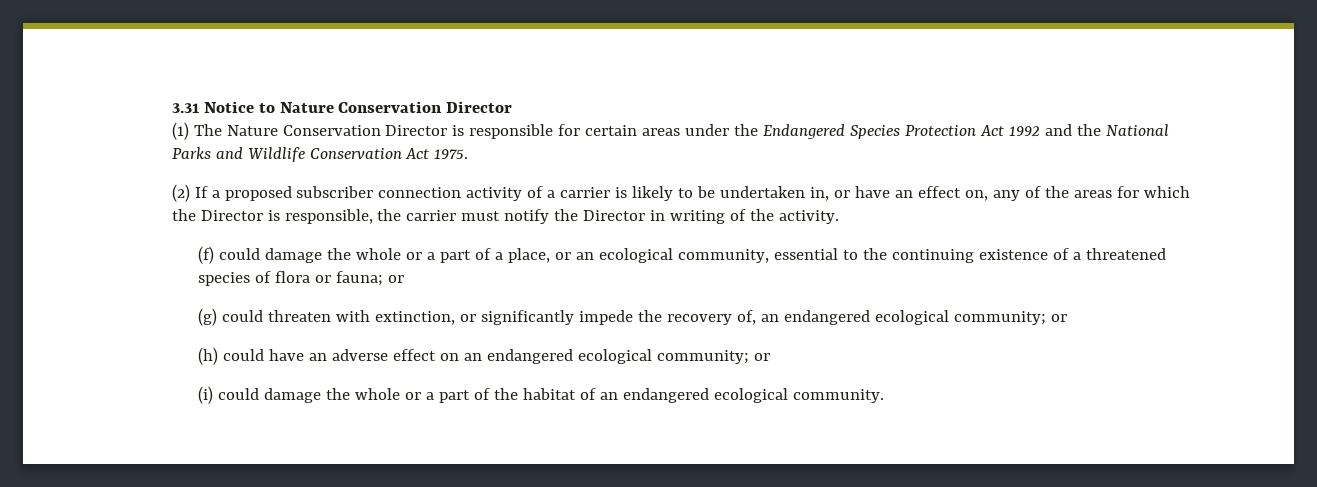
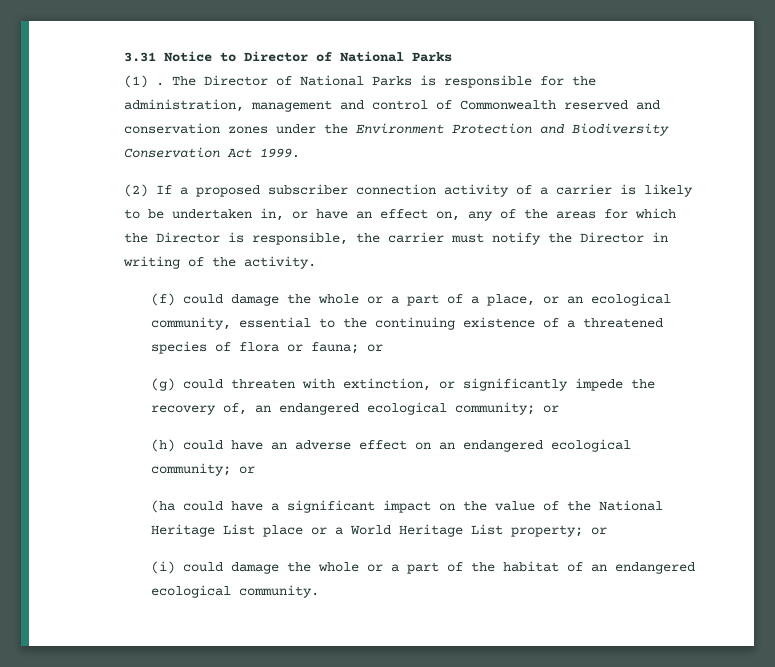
- 3.31 Notice to Nature Conservation Director
- (1) The Nature Conservation Director is responsible for certain areas under the Endangered Species Protection Act 1992 and the National Parks and Wildlife Conservation Act 1975.
+ 3.31 Notice to Director of National Parks
+ (1) . The Director of National Parks is responsible for the administration, management and control of Commonwealth reserved and conservation zones under the Environment Protection and Biodiversity Conservation Act 1999.
+ (ha could have a significant impact on the value of the National Heritage List place or a World Heritage List property; or

